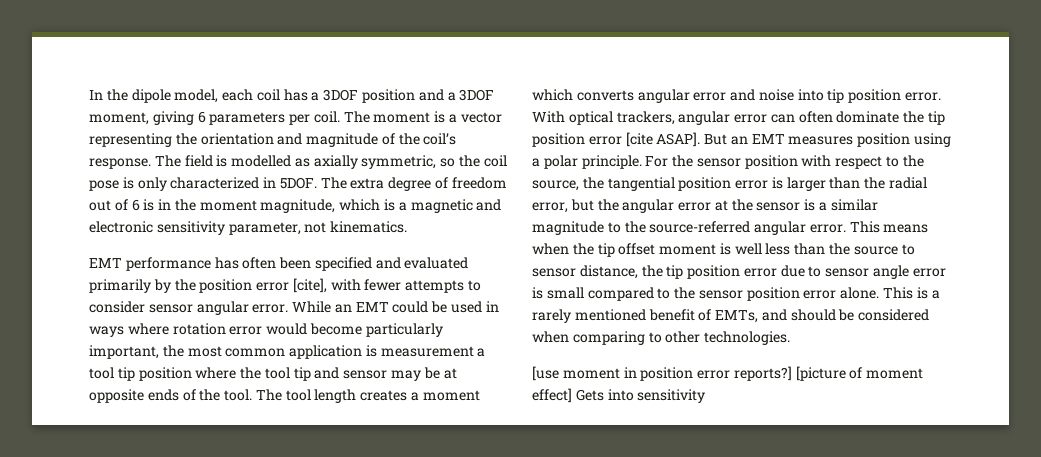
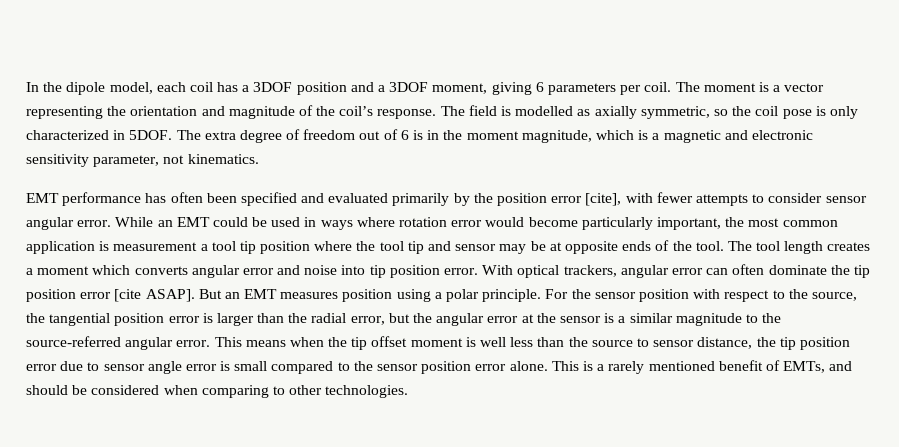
- [use moment in position error reports?] [picture of moment effect] Gets into sensitivity

